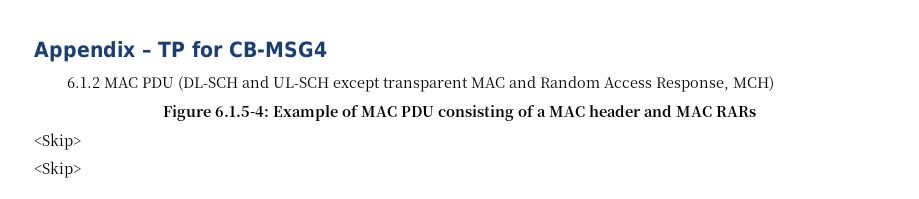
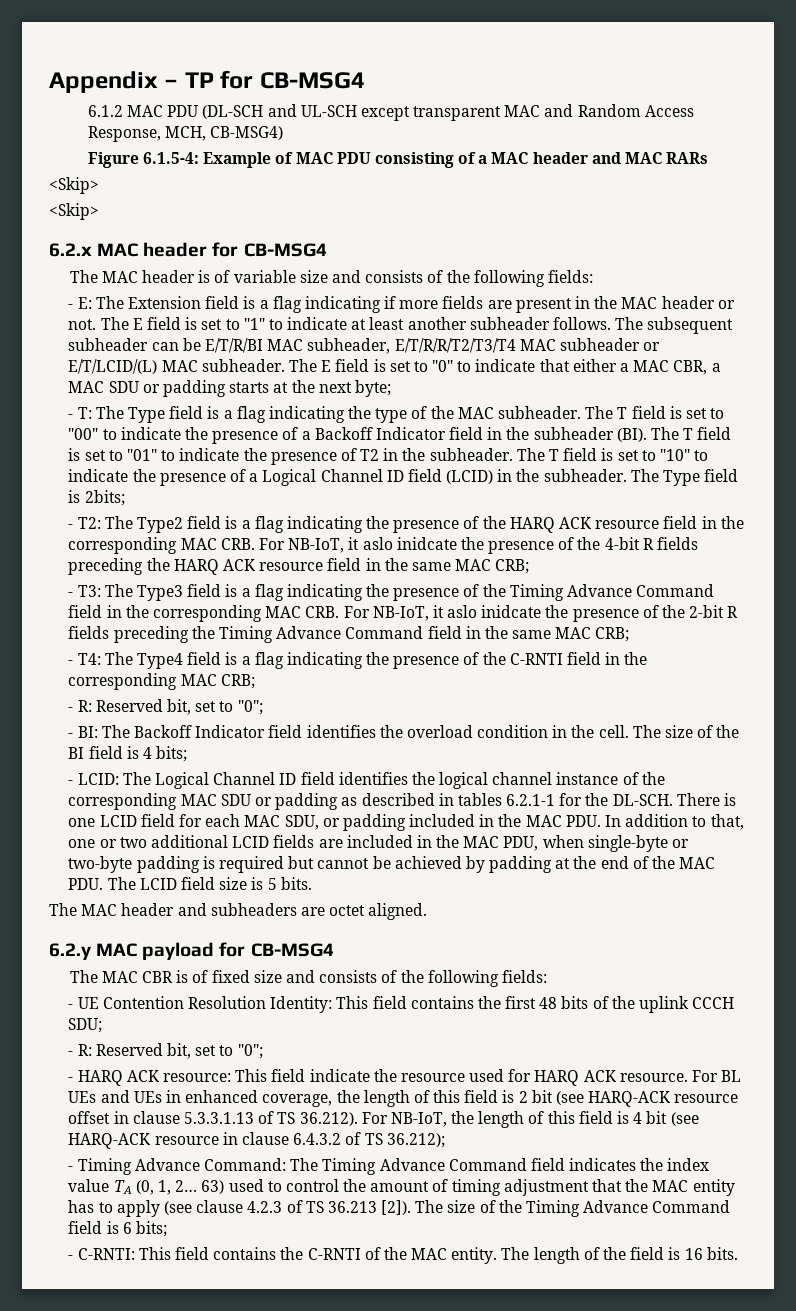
- 6.1.2 MAC PDU (DL-SCH and UL-SCH except transparent MAC and Random Access Response, MCH)
+ 6.1.2 MAC PDU (DL-SCH and UL-SCH except transparent MAC and Random Access Response, MCH, CB-MSG4)
+ 6.2.x MAC header for CB-MSG4
+ The MAC header is of variable size and consists of the following fields:
+ - E: The Extension field is a flag indicating if more fields are present in the MAC header or not. The E field is set to "1" to indicate at least another subheader follows. The subsequent subheader can be E/T/R/BI MAC subheader, E/T/R/R/T2/T3/T4 MAC subheader or E/T/LCID/(L) MAC subheader. The E field is set to "0" to indicate that either a MAC CBR, a MAC SDU or padding starts at the next byte;
+ - T: The Type field is a flag indicating the type of the MAC subheader. The T field is set to "00" to indicate the presence of a Backoff Indicator field in the subheader (BI). The T field is set to "01" to indicate the presence of T2 in the subheader. The T field is set to "10" to indicate the presence of a Logical Channel ID field (LCID) in the subheader. The Type field is 2bits;
+ - T2: The Type2 field is a flag indicating the presence of the HARQ ACK resource field in the corresponding MAC CRB. For NB-IoT, it aslo inidcate the presence of the 4-bit R fields preceding the HARQ ACK resource field in the same MAC CRB;
+ - T3: The Type3 field is a flag indicating the presence of the Timing Advance Command field in the corresponding MAC CRB. For NB-IoT, it aslo inidcate the presence of the 2-bit R fields preceding the Timing Advance Command field in the same MAC CRB;
+ - T4: The Type4 field is a flag indicating the presence of the C-RNTI field in the corresponding MAC CRB;
+ - R: Reserved bit, set to "0";
+ - BI: The Backoff Indicator field identifies the overload condition in the cell. The size of the BI field is 4 bits;
+ - LCID: The Logical Channel ID field identifies the logical channel instance of the corresponding MAC SDU or padding as described in tables 6.2.1-1 for the DL-SCH. There is one LCID field for each MAC SDU, or padding included in the MAC PDU. In addition to that, one or two additional LCID fields are included in the MAC PDU, when single-byte or two-byte padding is required but cannot be achieved by padding at the end of the MAC PDU. The LCID field size is 5 bits.
+ The MAC header and subheaders are octet aligned.
+ 6.2.y MAC payload for CB-MSG4
+ The MAC CBR is of fixed size and consists of the following fields:
+ - UE Contention Resolution Identity: This field contains the first 48 bits of the uplink CCCH SDU;
+ - R: Reserved bit, set to "0";
+ - HARQ ACK resource: This field indicate the resource used for HARQ ACK resource. For BL UEs and UEs in enhanced coverage, the length of this field is 2 bit (see HARQ-ACK resource offset in clause 5.3.3.1.13 of TS 36.212). For NB-IoT, the length of this field is 4 bit (see HARQ-ACK resource in clause 6.4.3.2 of TS 36.212);
+ - Timing Advance Command: The Timing Advance Command field indicates the index value TA (0, 1, 2… 63) used to control the amount of timing adjustment that the MAC entity has to apply (see clause 4.2.3 of TS 36.213 [2]). The size of the Timing Advance Command field is 6 bits;
+ - C-RNTI: This field contains the C-RNTI of the MAC entity. The length of the field is 16 bits.

